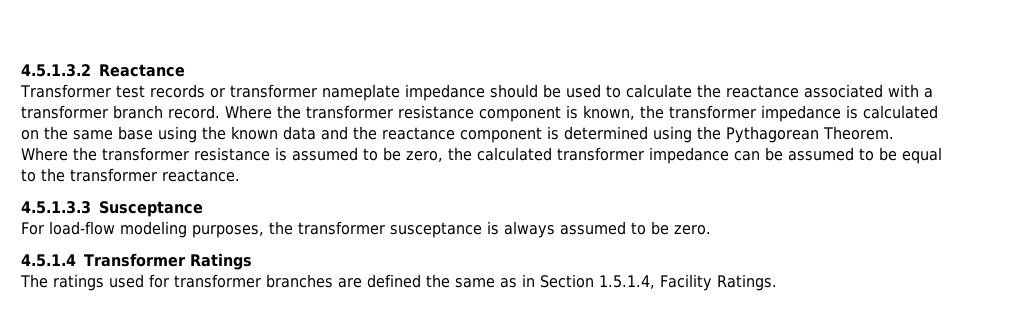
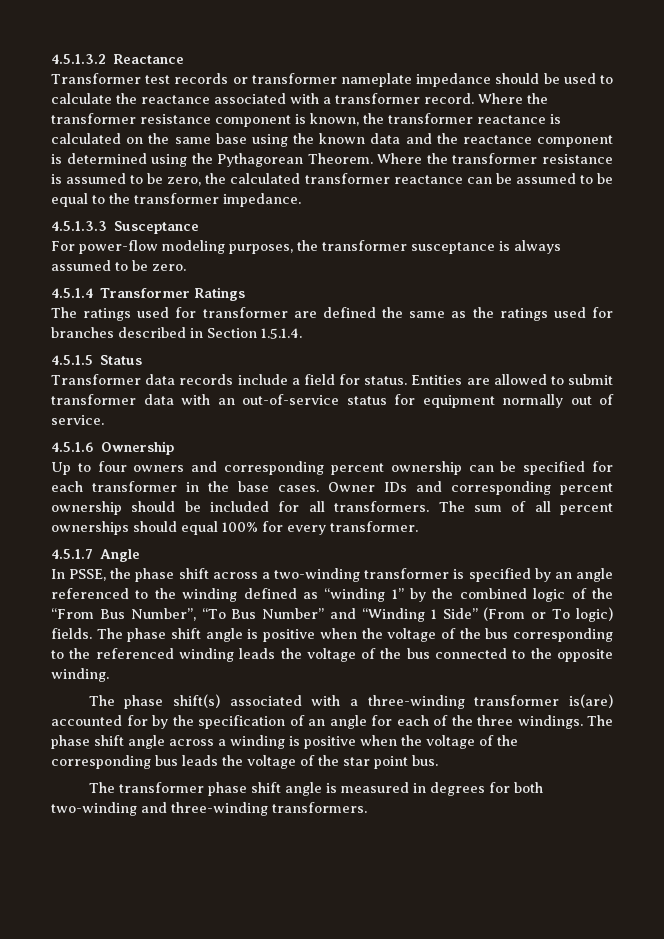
- Transformer test records or transformer nameplate impedance should be used to calculate the reactance associated with a transformer branch record.
+ Transformer test records or transformer nameplate impedance should be used to calculate the reactance associated with a transformer record.
- Where the transformer resistance component is known, the transformer impedance is calculated on the same base using the known data and the reactance component is determined using the Pythagorean Theorem.
+ Where the transformer resistance component is known, the transformer reactance is calculated on the same base using the known data and the reactance component is determined using the Pythagorean Theorem.
- Where the transformer resistance is assumed to be zero, the calculated transformer impedance can be assumed to be equal to the transformer reactance.
+ Where the transformer resistance is assumed to be zero, the calculated transformer reactance can be assumed to be equal to the transformer impedance.
- For load-flow modeling purposes, the transformer susceptance is always assumed to be zero.
+ For power-flow modeling purposes, the transformer susceptance is always assumed to be zero.
- The ratings used for transformer branches are defined the same as in Section 1.5.1.4, Facility Ratings.
+ The ratings used for transformer are defined the same as the ratings used for branches described in Section 1.5.1.4.
+ 4.5.1.5 Status
+ Transformer data records include a field for status. Entities are allowed to submit transformer data with an out-of-service status for equipment normally out of service.
+ 4.5.1.6 Ownership
+ Up to four owners and corresponding percent ownership can be specified for each transformer in the base cases. Owner IDs and corresponding percent ownership should be included for all transformers. The sum of all percent ownerships should equal 100% for every transformer.
+ 4.5.1.7 Angle
+ In PSSE, the phase shift across a two-winding transformer is specified by an angle referenced to the winding defined as “winding 1” by the combined logic of the “From Bus Number”, “To Bus Number” and “Winding 1 Side” (From or To logic) fields. The phase shift angle is positive when the voltage of the bus corresponding to the referenced winding leads the voltage of the bus connected to the opposite winding.
+ The phase shift(s) associated with a three-winding transformer is(are) accounted for by the specification of an angle for each of the three windings. The phase shift angle across a winding is positive when the voltage of the corresponding bus leads the voltage of the star point bus.
+ The transformer phase shift angle is measured in degrees for both two-winding and three-winding transformers.

